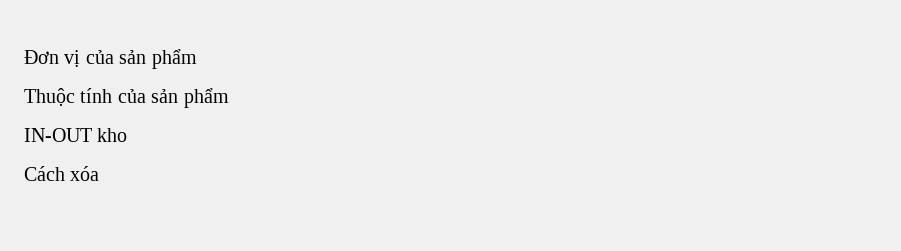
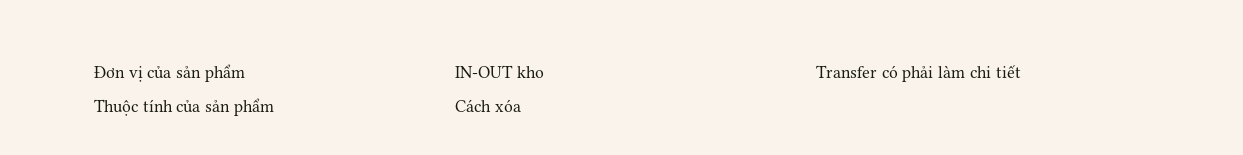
+ Transfer có phải làm chi tiết

